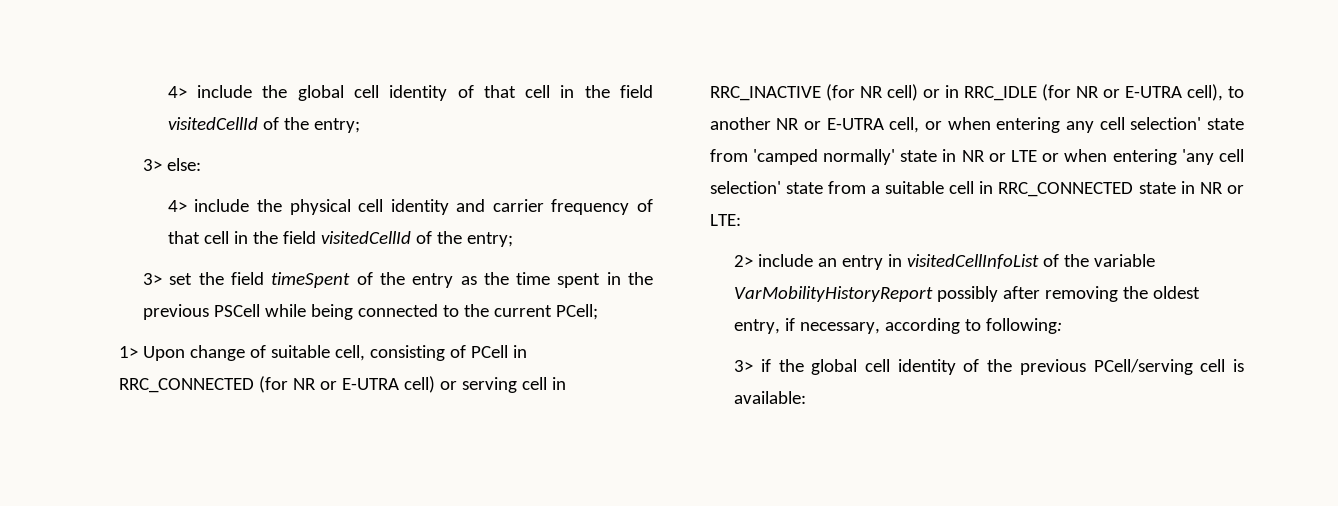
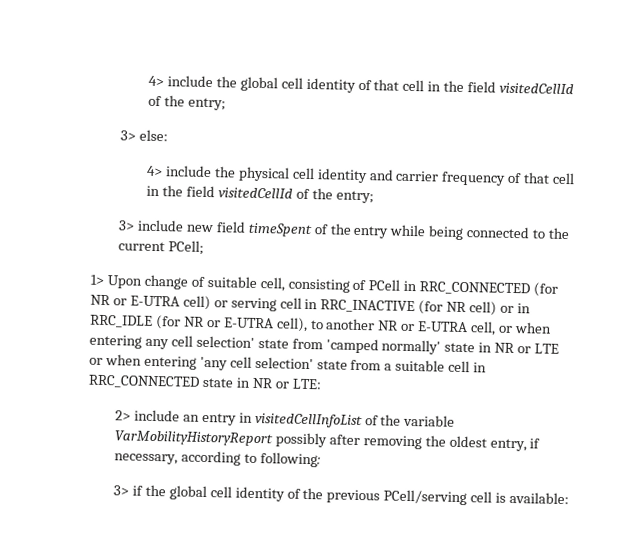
- 3> set the field timeSpent of the entry as the time spent in the previous PSCell while being connected to the current PCell;
+ 3> include new field timeSpent of the entry while being connected to the current PCell;

